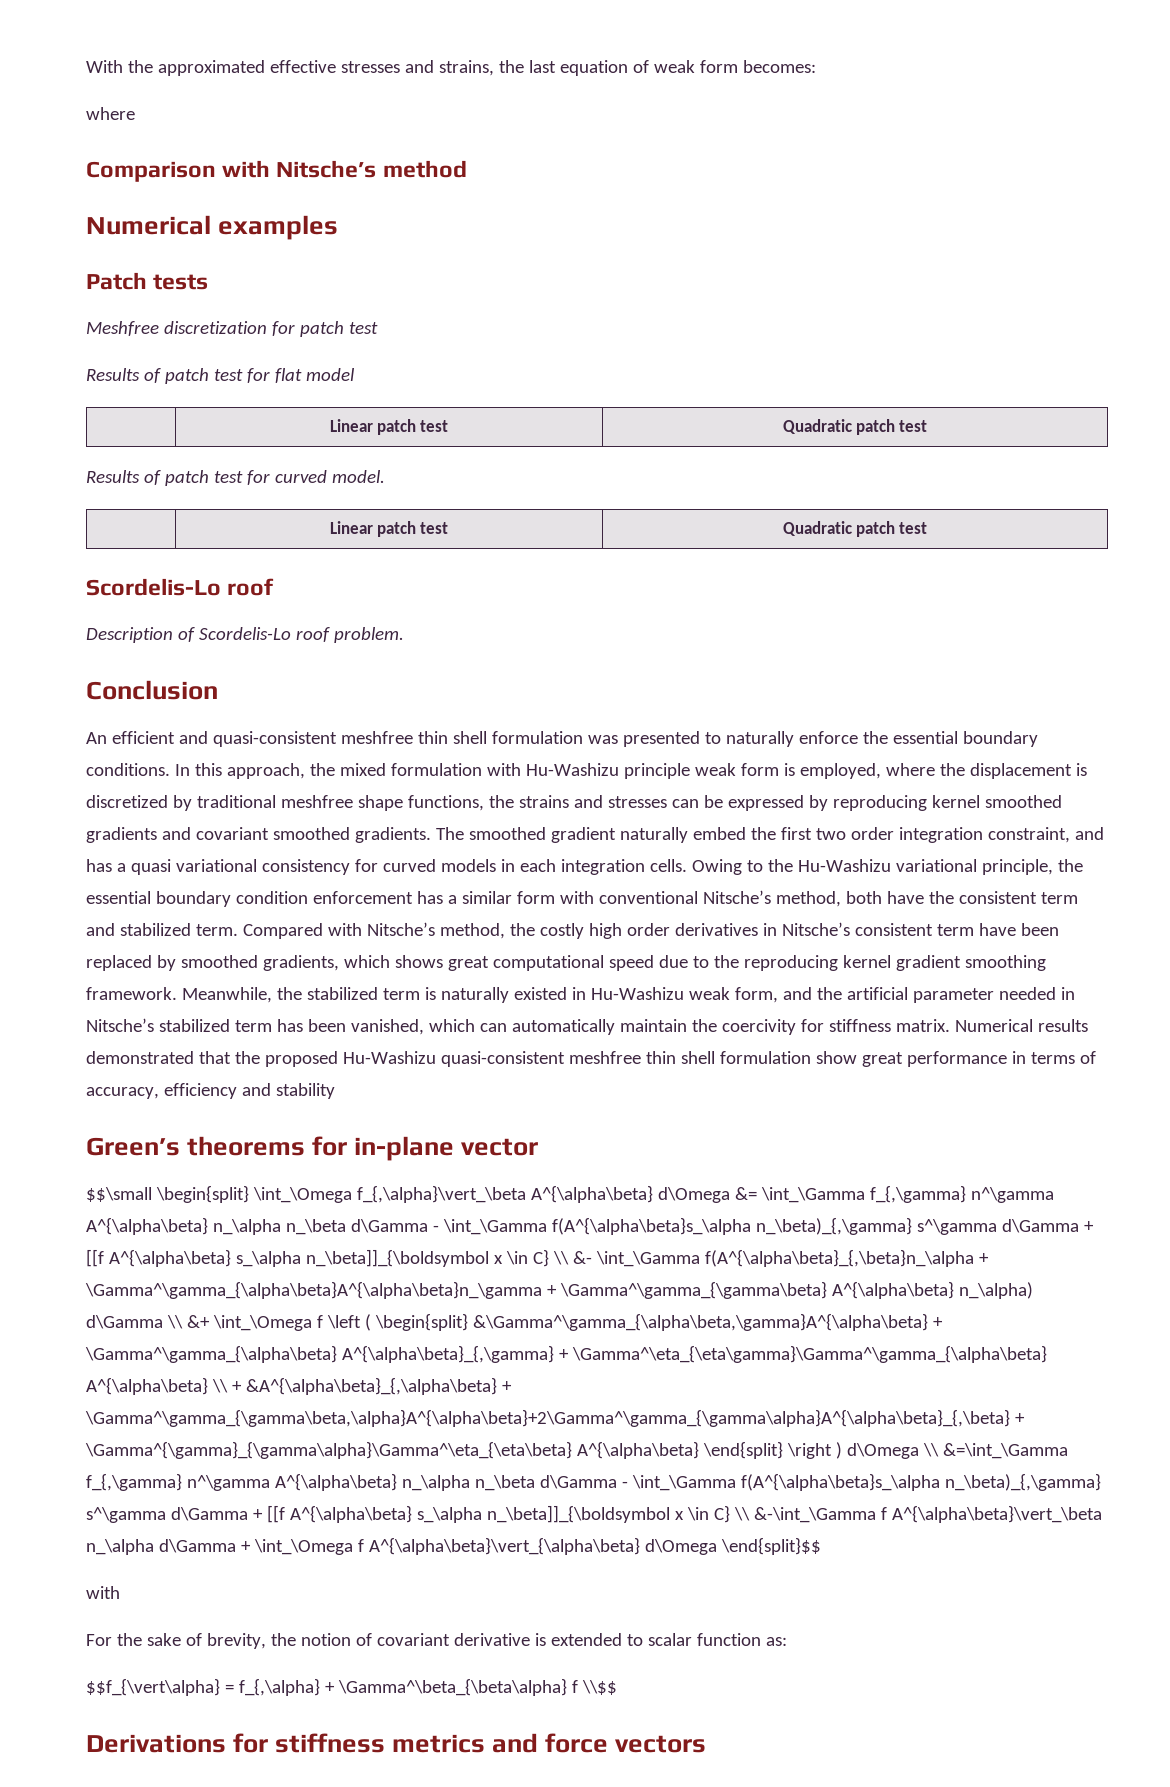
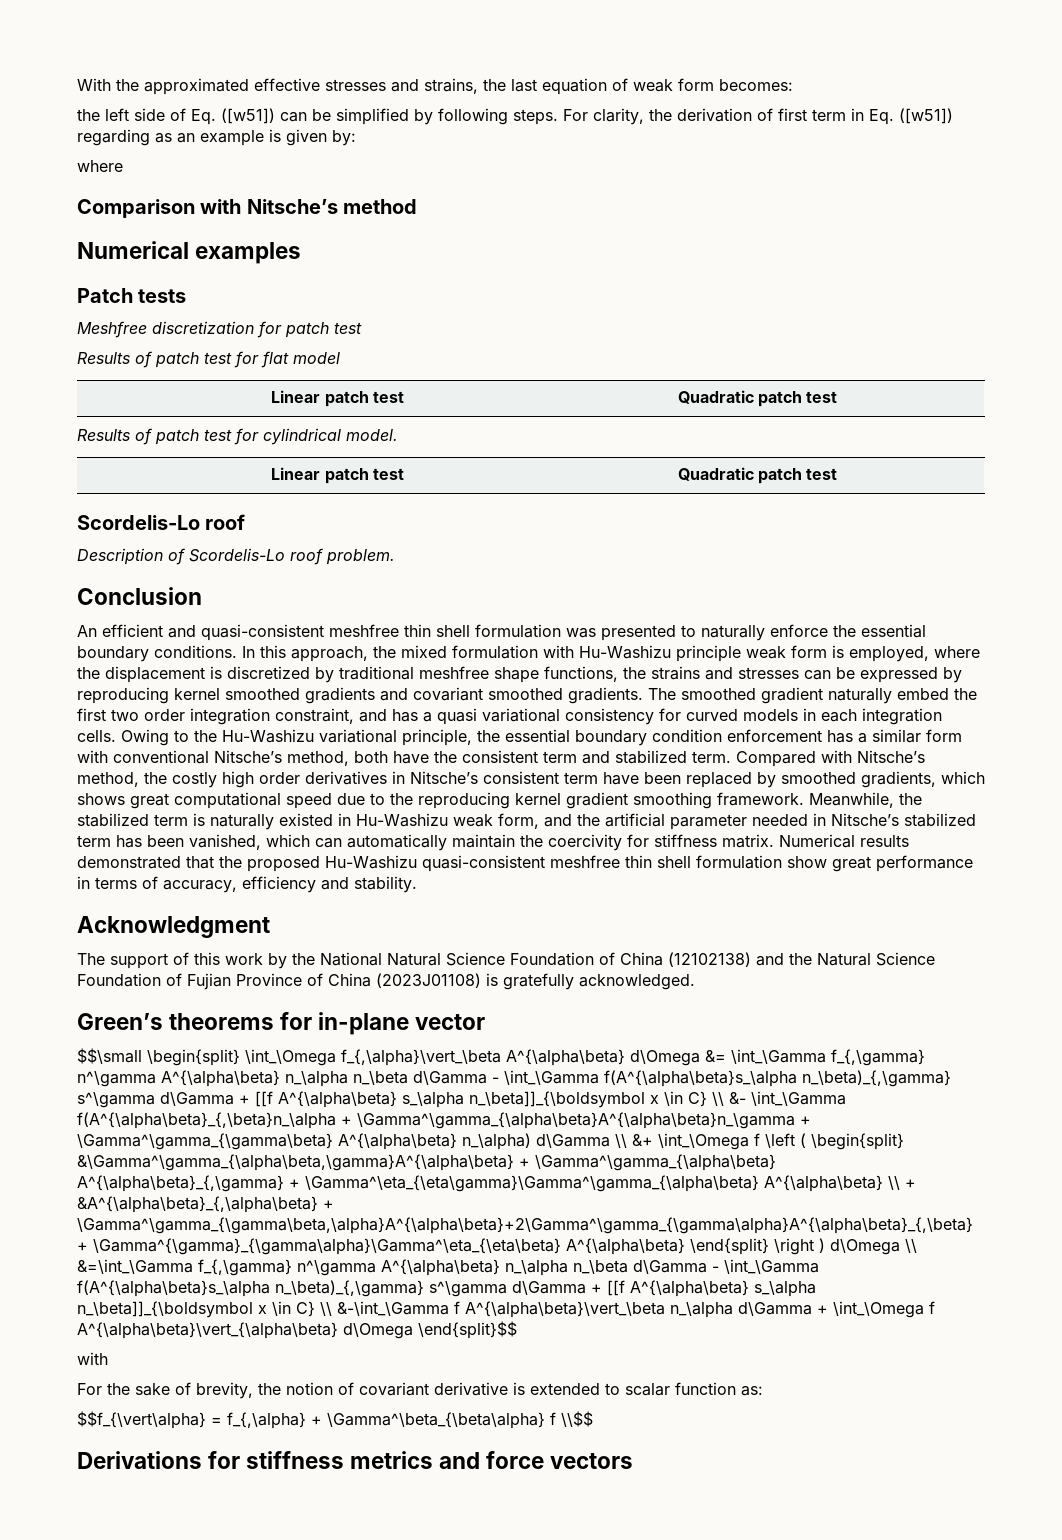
+ the left side of Eq. ([w51]) can be simplified by following steps. For clarity, the derivation of first term in Eq. ([w51]) regarding as an example is given by:
- Results of patch test for curved model.
+ Results of patch test for cylindrical model.
- Numerical results demonstrated that the proposed Hu-Washizu quasi-consistent meshfree thin shell formulation show great performance in terms of accuracy, efficiency and stability
+ Numerical results demonstrated that the proposed Hu-Washizu quasi-consistent meshfree thin shell formulation show great performance in terms of accuracy, efficiency and stability.
+ Acknowledgment
+ The support of this work by the National Natural Science Foundation of China (12102138) and the Natural Science Foundation of Fujian Province of China (2023J01108) is gratefully acknowledged.

